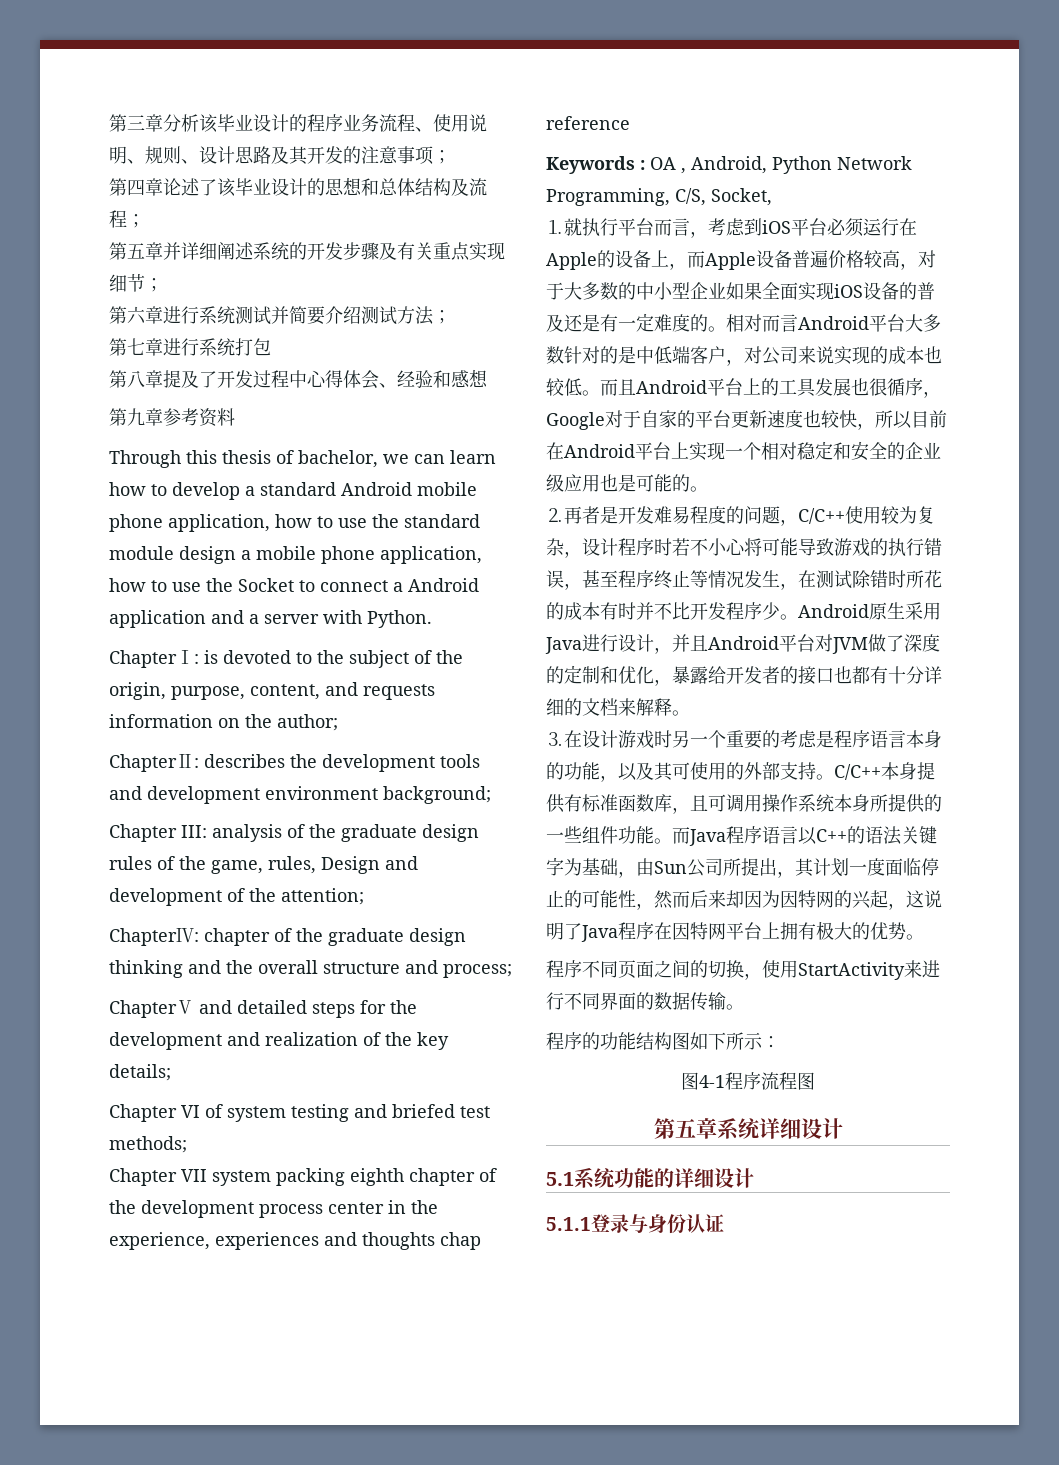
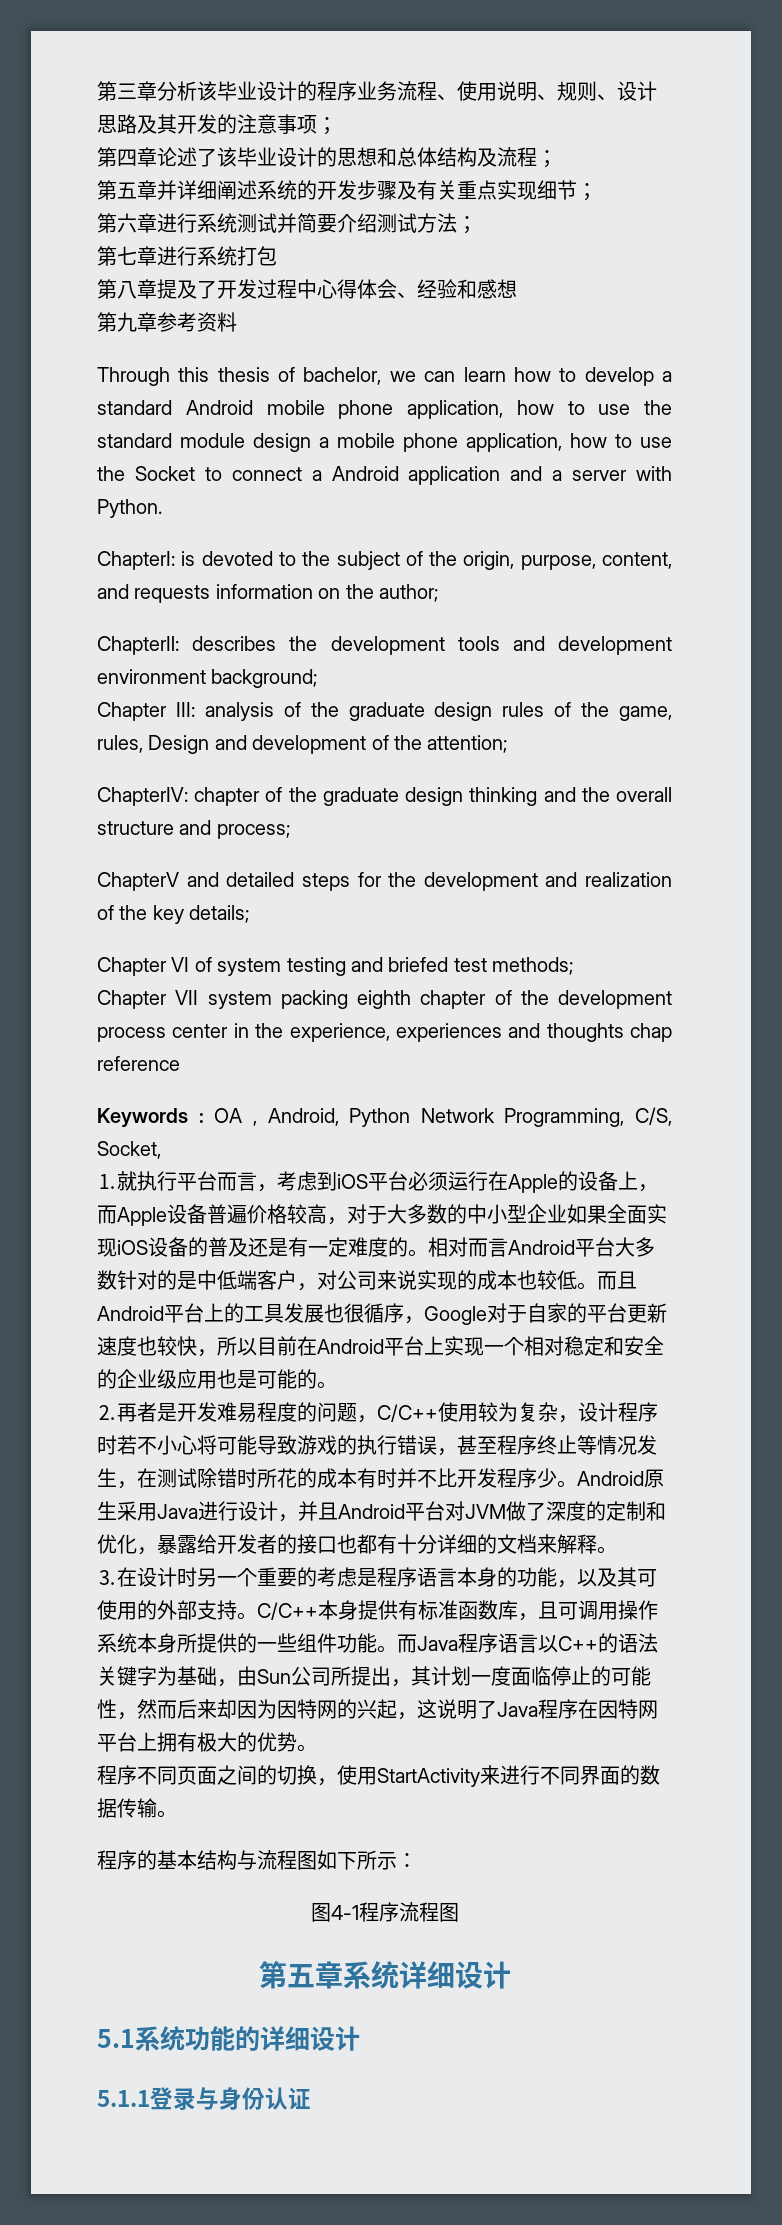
- ⒊在设计游戏时另一个重要的考虑是程序语言本身的功能，以及其可使用的外部支持。
+ ⒊在设计时另一个重要的考虑是程序语言本身的功能，以及其可使用的外部支持。
- 程序的功能结构图如下所示：
+ 程序的基本结构与流程图如下所示：

